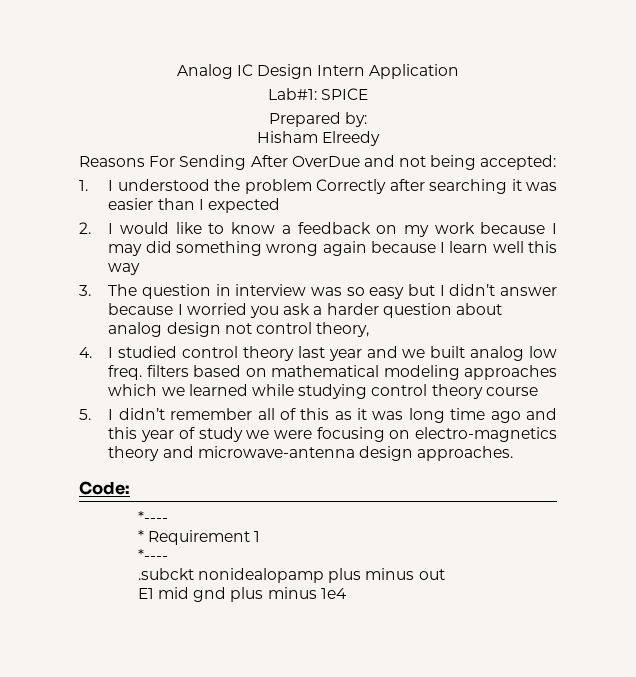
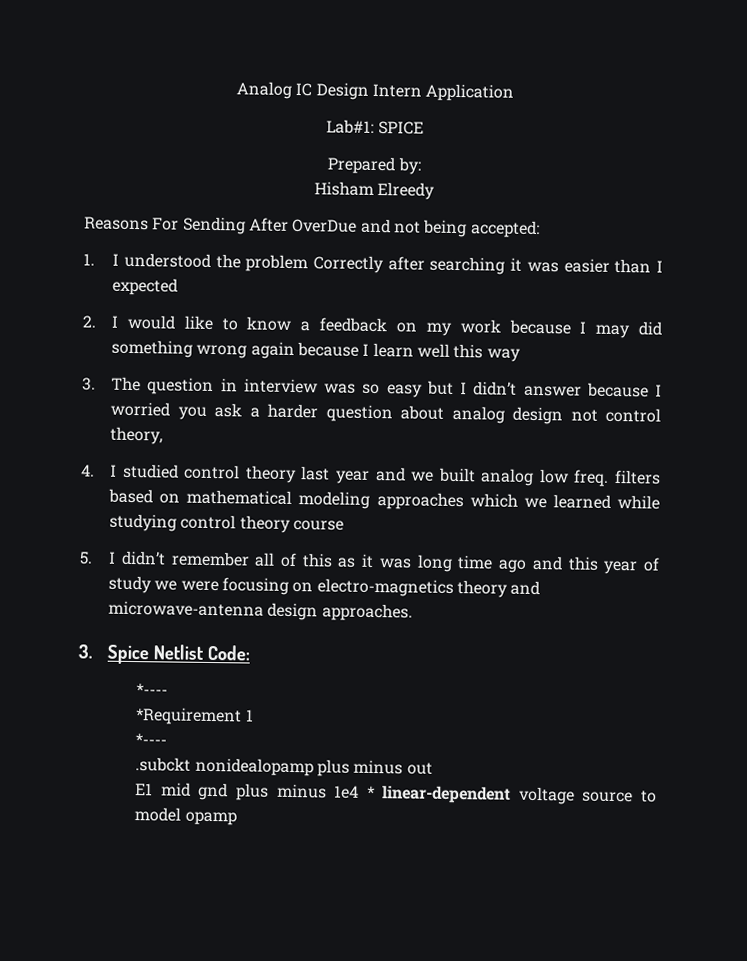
- Code:
+ 3. Spice Netlist Code:
- * Requirement 1
+ *Requirement 1
- E1 mid gnd plus minus 1e4
+ E1 mid gnd plus minus 1e4 * linear-dependent voltage source to model opamp

